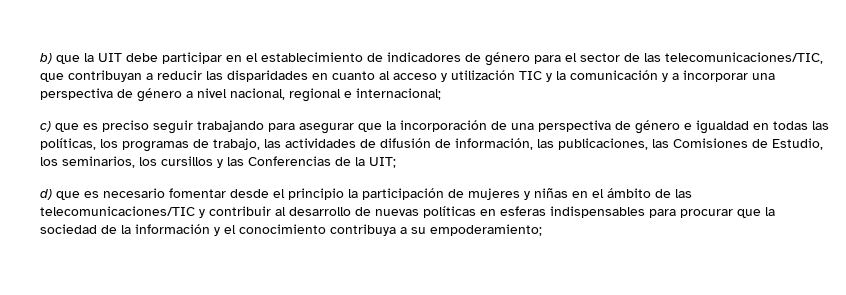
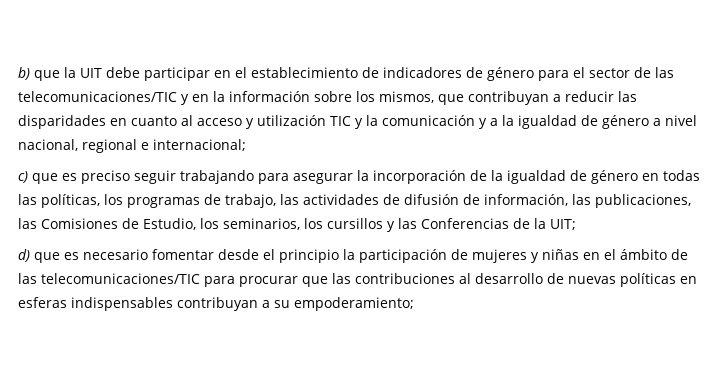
- b) que la UIT debe participar en el establecimiento de indicadores de género para el sector de las telecomunicaciones/TIC, que contribuyan a reducir las disparidades en cuanto al acceso y utilización TIC y la comunicación y a incorporar una perspectiva de género a nivel nacional, regional e internacional;
+ b) que la UIT debe participar en el establecimiento de indicadores de género para el sector de las telecomunicaciones/TIC y en la información sobre los mismos, que contribuyan a reducir las disparidades en cuanto al acceso y utilización TIC y la comunicación y a la igualdad de género a nivel nacional, regional e internacional;
- c) que es preciso seguir trabajando para asegurar que la incorporación de una perspectiva de género e igualdad en todas las políticas, los programas de trabajo, las actividades de difusión de información, las publicaciones, las Comisiones de Estudio, los seminarios, los cursillos y las Conferencias de la UIT;
+ c) que es preciso seguir trabajando para asegurar la incorporación de la igualdad de género en todas las políticas, los programas de trabajo, las actividades de difusión de información, las publicaciones, las Comisiones de Estudio, los seminarios, los cursillos y las Conferencias de la UIT;
- d) que es necesario fomentar desde el principio la participación de mujeres y niñas en el ámbito de las telecomunicaciones/TIC y contribuir al desarrollo de nuevas políticas en esferas indispensables para procurar que la sociedad de la información y el conocimiento contribuya a su empoderamiento;
+ d) que es necesario fomentar desde el principio la participación de mujeres y niñas en el ámbito de las telecomunicaciones/TIC para procurar que las contribuciones al desarrollo de nuevas políticas en esferas indispensables contribuyan a su empoderamiento;

